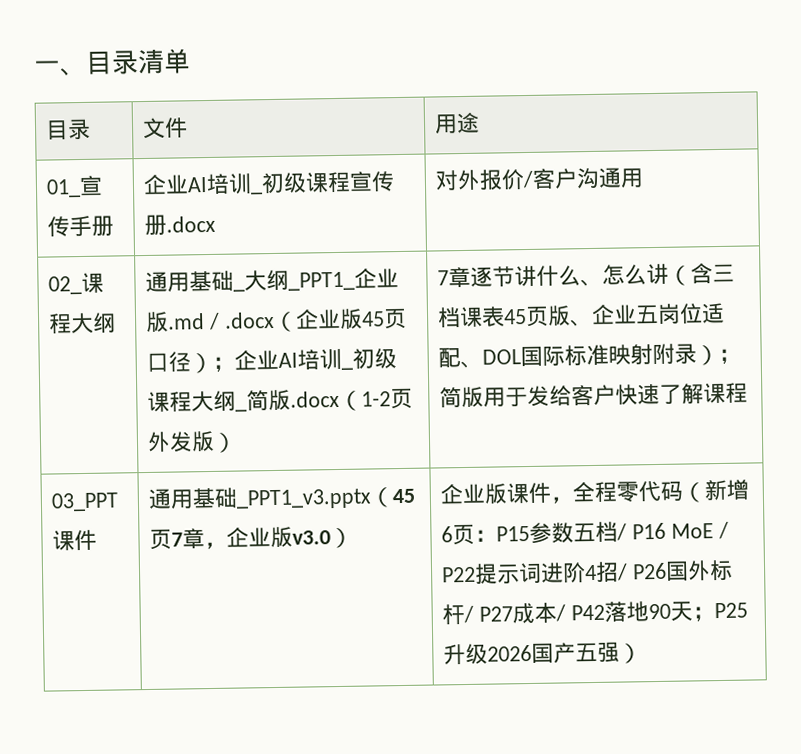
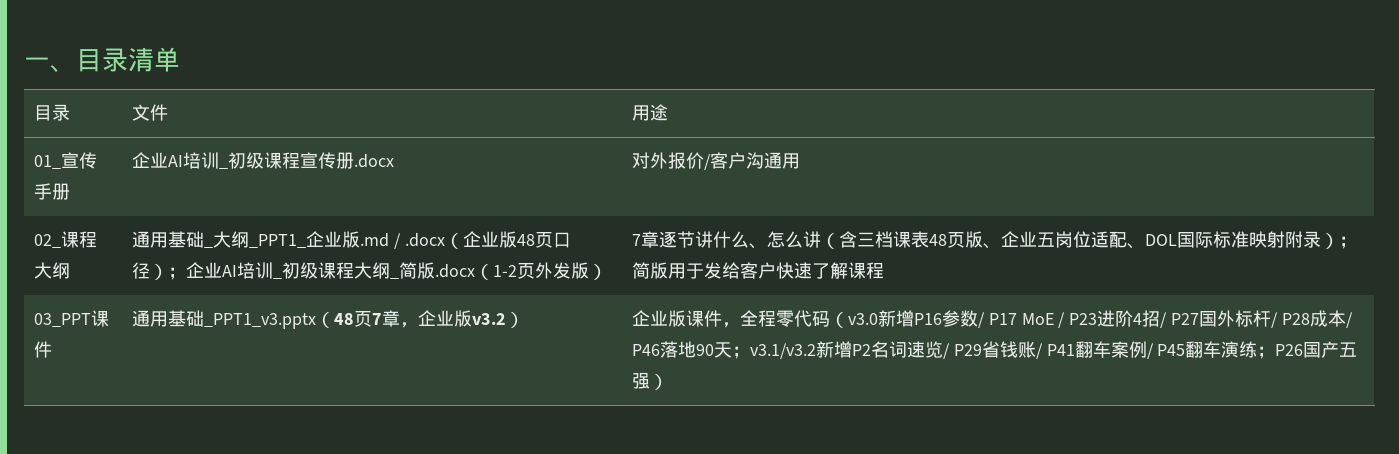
- 通用基础_大纲_PPT1_企业版.md / .docx（企业版45页口径）；企业AI培训_初级课程大纲_简版.docx（1-2页外发版）
+ 通用基础_大纲_PPT1_企业版.md / .docx（企业版48页口径）；企业AI培训_初级课程大纲_简版.docx（1-2页外发版）
- 7章逐节讲什么、怎么讲（含三档课表45页版、企业五岗位适配、DOL国际标准映射附录）；简版用于发给客户快速了解课程
+ 7章逐节讲什么、怎么讲（含三档课表48页版、企业五岗位适配、DOL国际标准映射附录）；简版用于发给客户快速了解课程
- 通用基础_PPT1_v3.pptx（45页7章，企业版v3.0）
+ 通用基础_PPT1_v3.pptx（48页7章，企业版v3.2）
- 企业版课件，全程零代码（新增6页：P15参数五档/ P16 MoE / P22提示词进阶4招/ P26国外标杆/ P27成本/ P42落地90天；P25升级2026国产五强）
+ 企业版课件，全程零代码（v3.0新增P16参数/ P17 MoE / P23进阶4招/ P27国外标杆/ P28成本/ P46落地90天；v3.1/v3.2新增P2名词速览/ P29省钱账/ P41翻车案例/ P45翻车演练；P26国产五强）

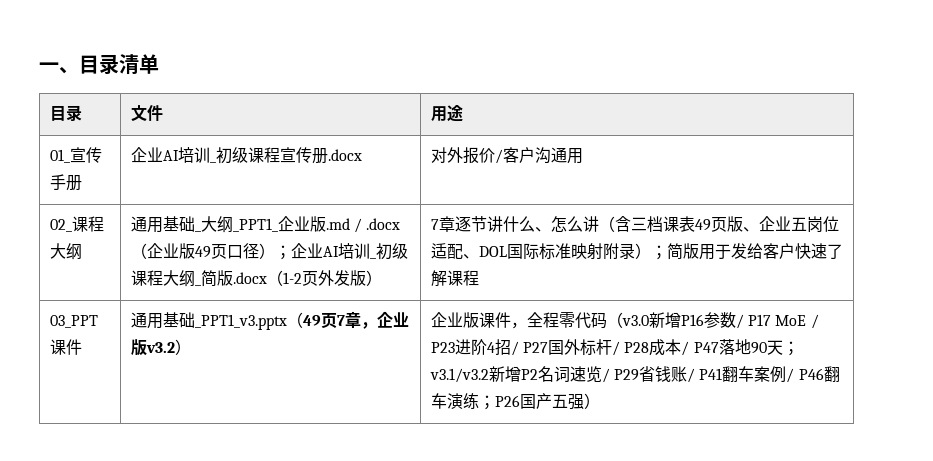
- 通用基础_大纲_PPT1_企业版.md / .docx（企业版48页口径）；企业AI培训_初级课程大纲_简版.docx（1-2页外发版）
+ 通用基础_大纲_PPT1_企业版.md / .docx（企业版49页口径）；企业AI培训_初级课程大纲_简版.docx（1-2页外发版）
- 7章逐节讲什么、怎么讲（含三档课表48页版、企业五岗位适配、DOL国际标准映射附录）；简版用于发给客户快速了解课程
+ 7章逐节讲什么、怎么讲（含三档课表49页版、企业五岗位适配、DOL国际标准映射附录）；简版用于发给客户快速了解课程
- 通用基础_PPT1_v3.pptx（48页7章，企业版v3.2）
+ 通用基础_PPT1_v3.pptx（49页7章，企业版v3.2）
- 企业版课件，全程零代码（v3.0新增P16参数/ P17 MoE / P23进阶4招/ P27国外标杆/ P28成本/ P46落地90天；v3.1/v3.2新增P2名词速览/ P29省钱账/ P41翻车案例/ P45翻车演练；P26国产五强）
+ 企业版课件，全程零代码（v3.0新增P16参数/ P17 MoE / P23进阶4招/ P27国外标杆/ P28成本/ P47落地90天；v3.1/v3.2新增P2名词速览/ P29省钱账/ P41翻车案例/ P46翻车演练；P26国产五强）

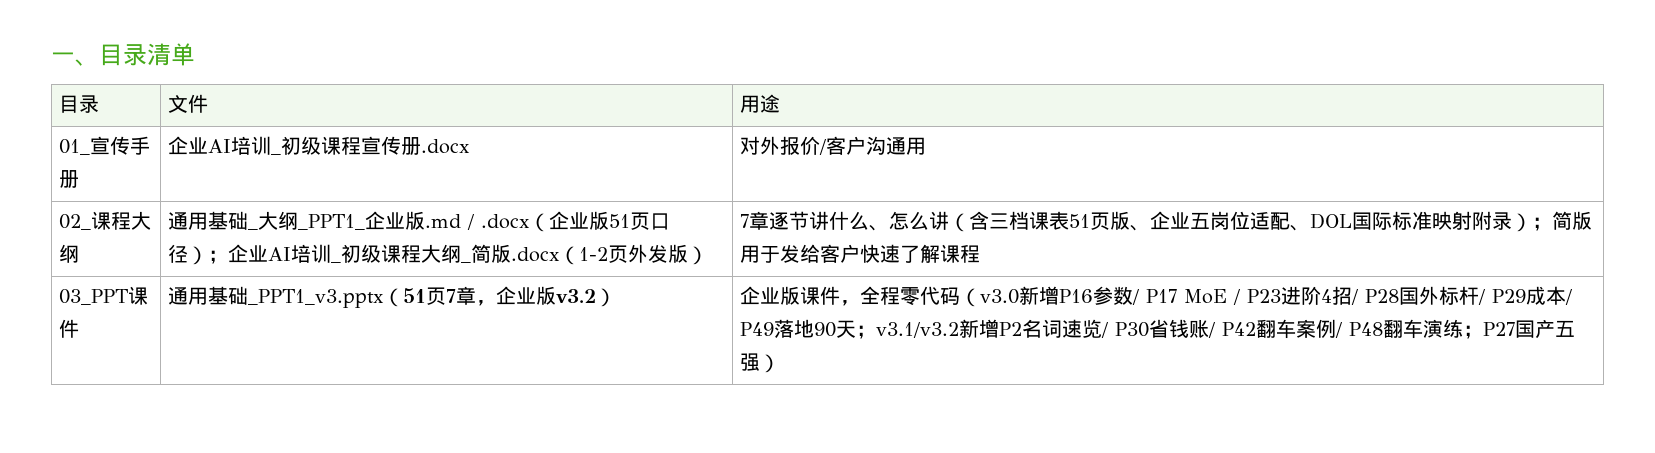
- 通用基础_大纲_PPT1_企业版.md / .docx（企业版49页口径）；企业AI培训_初级课程大纲_简版.docx（1-2页外发版）
+ 通用基础_大纲_PPT1_企业版.md / .docx（企业版51页口径）；企业AI培训_初级课程大纲_简版.docx（1-2页外发版）
- 7章逐节讲什么、怎么讲（含三档课表49页版、企业五岗位适配、DOL国际标准映射附录）；简版用于发给客户快速了解课程
+ 7章逐节讲什么、怎么讲（含三档课表51页版、企业五岗位适配、DOL国际标准映射附录）；简版用于发给客户快速了解课程
- 通用基础_PPT1_v3.pptx（49页7章，企业版v3.2）
+ 通用基础_PPT1_v3.pptx（51页7章，企业版v3.2）
- 企业版课件，全程零代码（v3.0新增P16参数/ P17 MoE / P23进阶4招/ P27国外标杆/ P28成本/ P47落地90天；v3.1/v3.2新增P2名词速览/ P29省钱账/ P41翻车案例/ P46翻车演练；P26国产五强）
+ 企业版课件，全程零代码（v3.0新增P16参数/ P17 MoE / P23进阶4招/ P28国外标杆/ P29成本/ P49落地90天；v3.1/v3.2新增P2名词速览/ P30省钱账/ P42翻车案例/ P48翻车演练；P27国产五强）

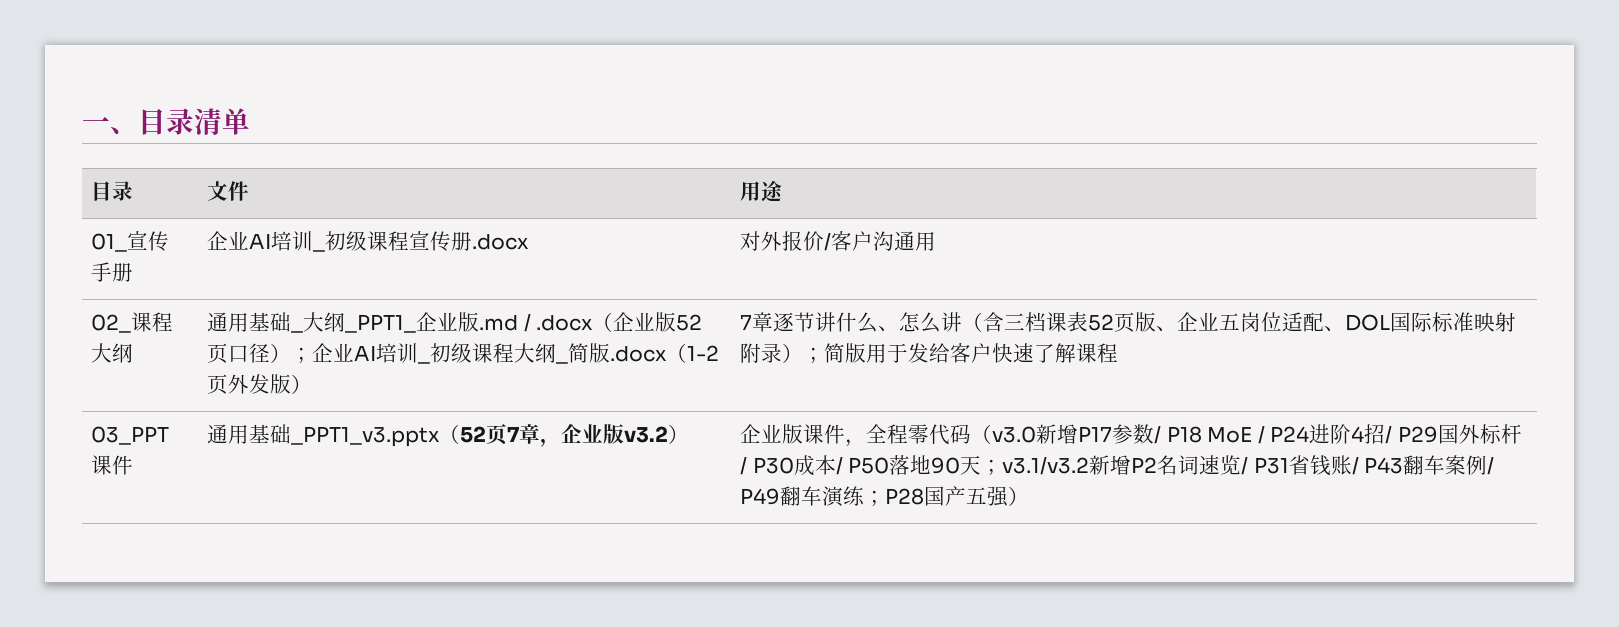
- 通用基础_大纲_PPT1_企业版.md / .docx（企业版51页口径）；企业AI培训_初级课程大纲_简版.docx（1-2页外发版）
+ 通用基础_大纲_PPT1_企业版.md / .docx（企业版52页口径）；企业AI培训_初级课程大纲_简版.docx（1-2页外发版）
- 7章逐节讲什么、怎么讲（含三档课表51页版、企业五岗位适配、DOL国际标准映射附录）；简版用于发给客户快速了解课程
+ 7章逐节讲什么、怎么讲（含三档课表52页版、企业五岗位适配、DOL国际标准映射附录）；简版用于发给客户快速了解课程
- 通用基础_PPT1_v3.pptx（51页7章，企业版v3.2）
+ 通用基础_PPT1_v3.pptx（52页7章，企业版v3.2）
- 企业版课件，全程零代码（v3.0新增P16参数/ P17 MoE / P23进阶4招/ P28国外标杆/ P29成本/ P49落地90天；v3.1/v3.2新增P2名词速览/ P30省钱账/ P42翻车案例/ P48翻车演练；P27国产五强）
+ 企业版课件，全程零代码（v3.0新增P17参数/ P18 MoE / P24进阶4招/ P29国外标杆/ P30成本/ P50落地90天；v3.1/v3.2新增P2名词速览/ P31省钱账/ P43翻车案例/ P49翻车演练；P28国产五强）

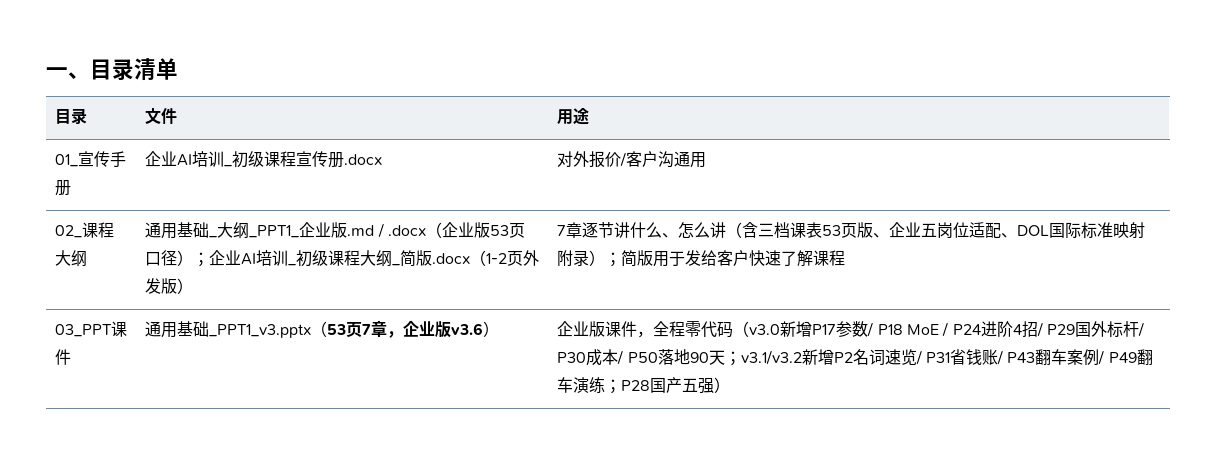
- 通用基础_大纲_PPT1_企业版.md / .docx（企业版52页口径）；企业AI培训_初级课程大纲_简版.docx（1-2页外发版）
+ 通用基础_大纲_PPT1_企业版.md / .docx（企业版53页口径）；企业AI培训_初级课程大纲_简版.docx（1-2页外发版）
- 7章逐节讲什么、怎么讲（含三档课表52页版、企业五岗位适配、DOL国际标准映射附录）；简版用于发给客户快速了解课程
+ 7章逐节讲什么、怎么讲（含三档课表53页版、企业五岗位适配、DOL国际标准映射附录）；简版用于发给客户快速了解课程
- 通用基础_PPT1_v3.pptx（52页7章，企业版v3.2）
+ 通用基础_PPT1_v3.pptx（53页7章，企业版v3.6）

